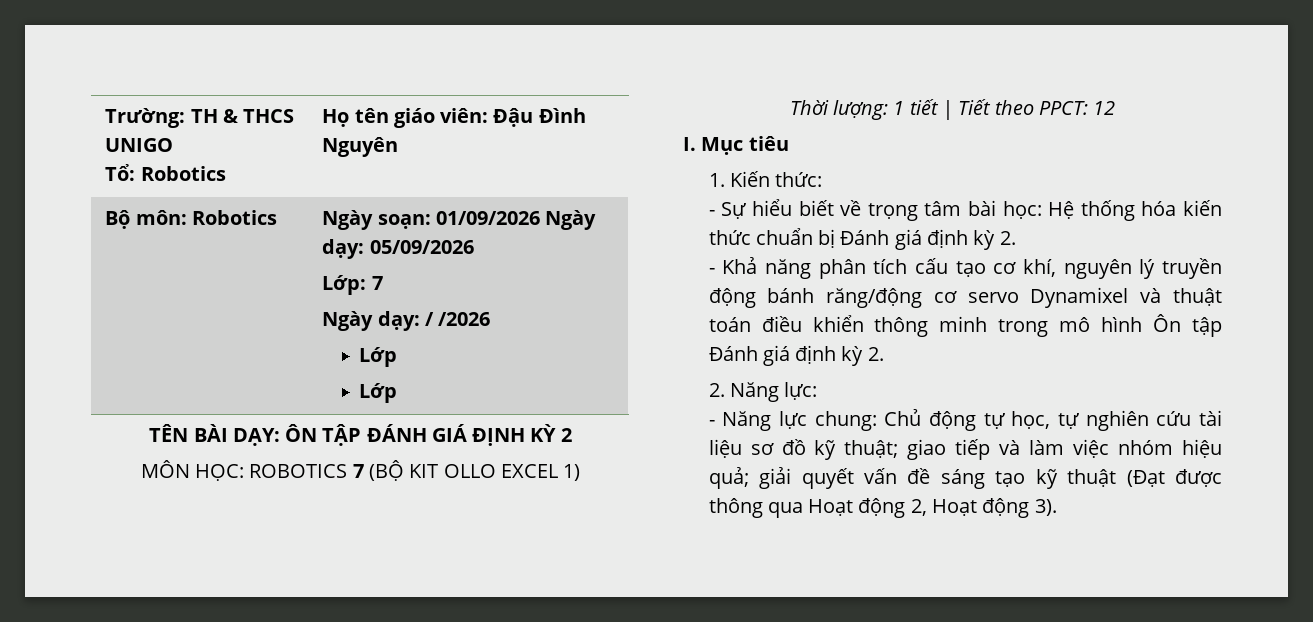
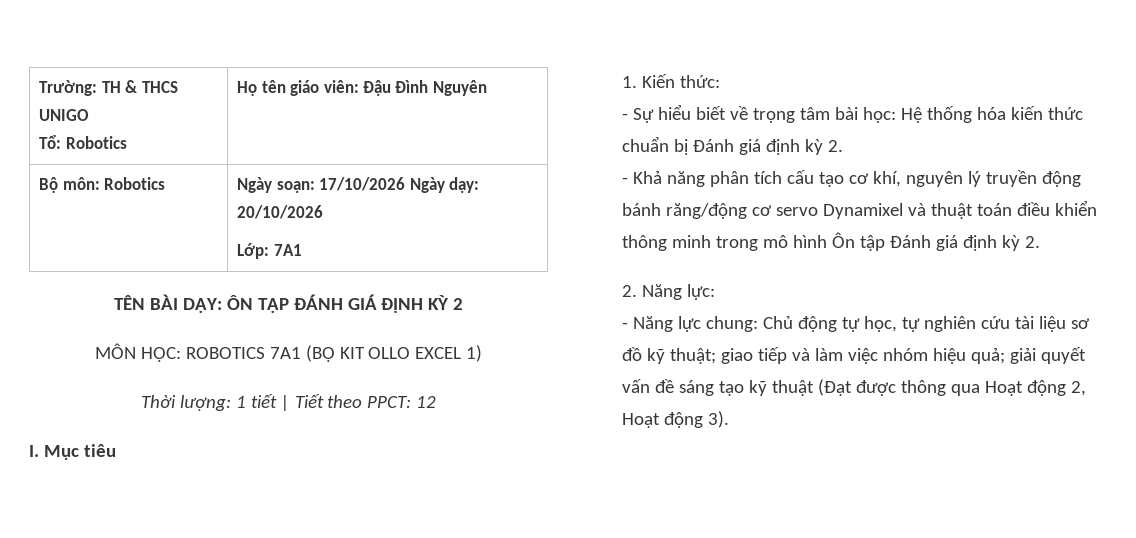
- Bộ môn: Robotics | Ngày soạn: 01/09/2026 Ngày dạy: 05/09/2026
- Lớp: 7
- Ngày dạy: / /2026
- Lớp
- Lớp
+ Bộ môn: Robotics | Ngày soạn: 17/10/2026 Ngày dạy: 20/10/2026
+ Lớp: 7A1
- MÔN HỌC: ROBOTICS 7 (BỘ KIT OLLO EXCEL 1)
+ MÔN HỌC: ROBOTICS 7A1 (BỘ KIT OLLO EXCEL 1)

